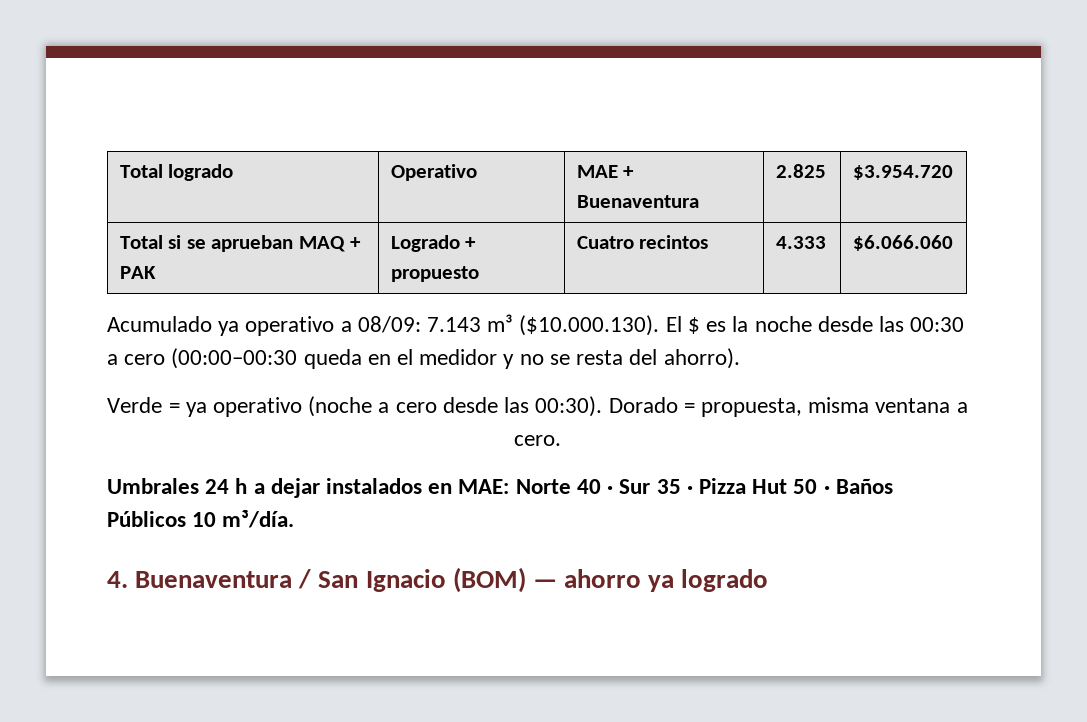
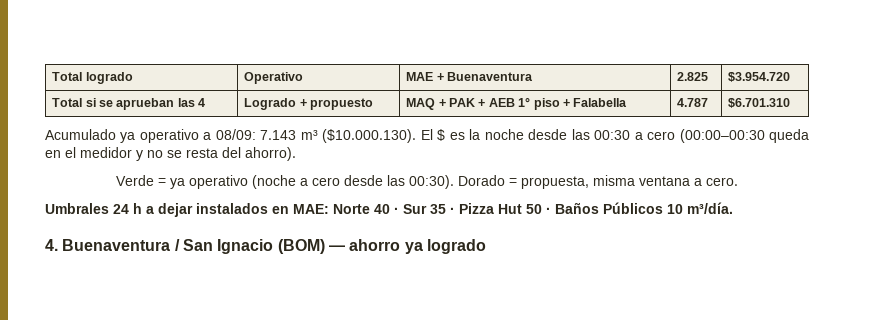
- Total si se aprueban MAQ + PAK | Logrado + propuesto | Cuatro recintos | 4.333 | $6.066.060
+ Total si se aprueban las 4 | Logrado + propuesto | MAQ + PAK + AEB 1° piso + Falabella | 4.787 | $6.701.310

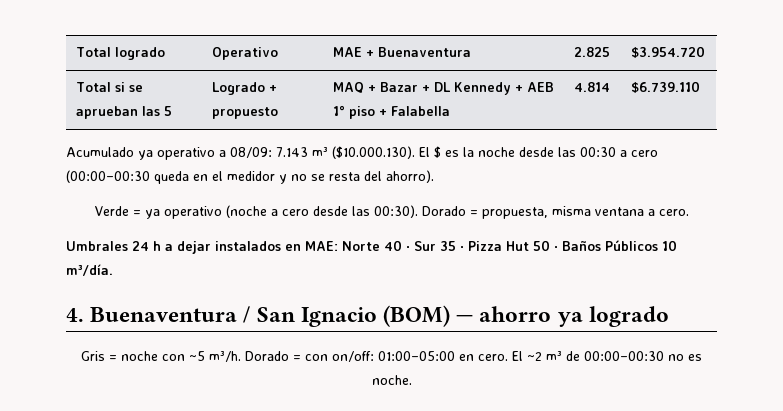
- Total si se aprueban las 4 | Logrado + propuesto | MAQ + PAK + AEB 1° piso + Falabella | 4.787 | $6.701.310
+ Total si se aprueban las 5 | Logrado + propuesto | MAQ + Bazar + DL Kennedy + AEB 1° piso + Falabella | 4.814 | $6.739.110
+ Gris = noche con ~5 m³/h. Dorado = con on/off: 01:00–05:00 en cero. El ~2 m³ de 00:00–00:30 no es noche.

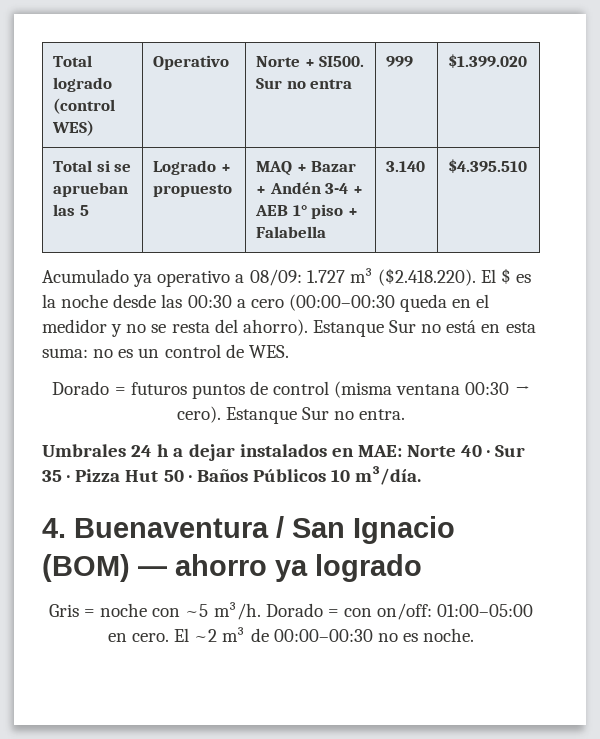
- Total logrado | Operativo | MAE + Buenaventura | 2.825 | $3.954.720
+ Total logrado (control WES) | Operativo | Norte + SI500. Sur no entra | 999 | $1.399.020
- Total si se aprueban las 5 | Logrado + propuesto | MAQ + Bazar + DL Kennedy + AEB 1° piso + Falabella | 4.814 | $6.739.110
+ Total si se aprueban las 5 | Logrado + propuesto | MAQ + Bazar + Andén 3-4 + AEB 1° piso + Falabella | 3.140 | $4.395.510
- Acumulado ya operativo a 08/09: 7.143 m³ ($10.000.130). El $ es la noche desde las 00:30 a cero (00:00–00:30 queda en el medidor y no se resta del ahorro).
- Verde = ya operativo (noche a cero desde las 00:30). Dorado = propuesta, misma ventana a cero.
+ Acumulado ya operativo a 08/09: 1.727 m³ ($2.418.220). El $ es la noche desde las 00:30 a cero (00:00–00:30 queda en el medidor y no se resta del ahorro). Estanque Sur no está en esta suma: no es un control de WES.
+ Dorado = futuros puntos de control (misma ventana 00:30 → cero). Estanque Sur no entra.

